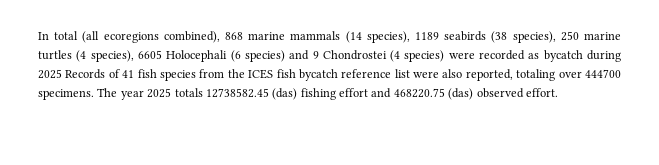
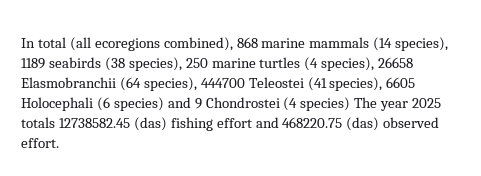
- In total (all ecoregions combined), 868 marine mammals (14 species), 1189 seabirds (38 species), 250 marine turtles (4 species), 6605 Holocephali (6 species) and 9 Chondrostei (4 species) were recorded as bycatch during 2025 Records of 41 fish species from the ICES fish bycatch reference list were also reported, totaling over 444700 specimens. The year 2025 totals 12738582.45 (das) fishing effort and 468220.75 (das) observed effort.
+ In total (all ecoregions combined), 868 marine mammals (14 species), 1189 seabirds (38 species), 250 marine turtles (4 species), 26658 Elasmobranchii (64 species), 444700 Teleostei (41 species), 6605 Holocephali (6 species) and 9 Chondrostei (4 species) The year 2025 totals 12738582.45 (das) fishing effort and 468220.75 (das) observed effort.

